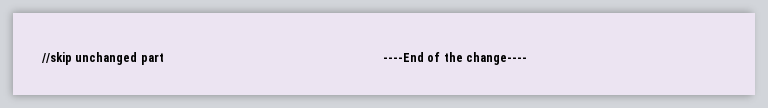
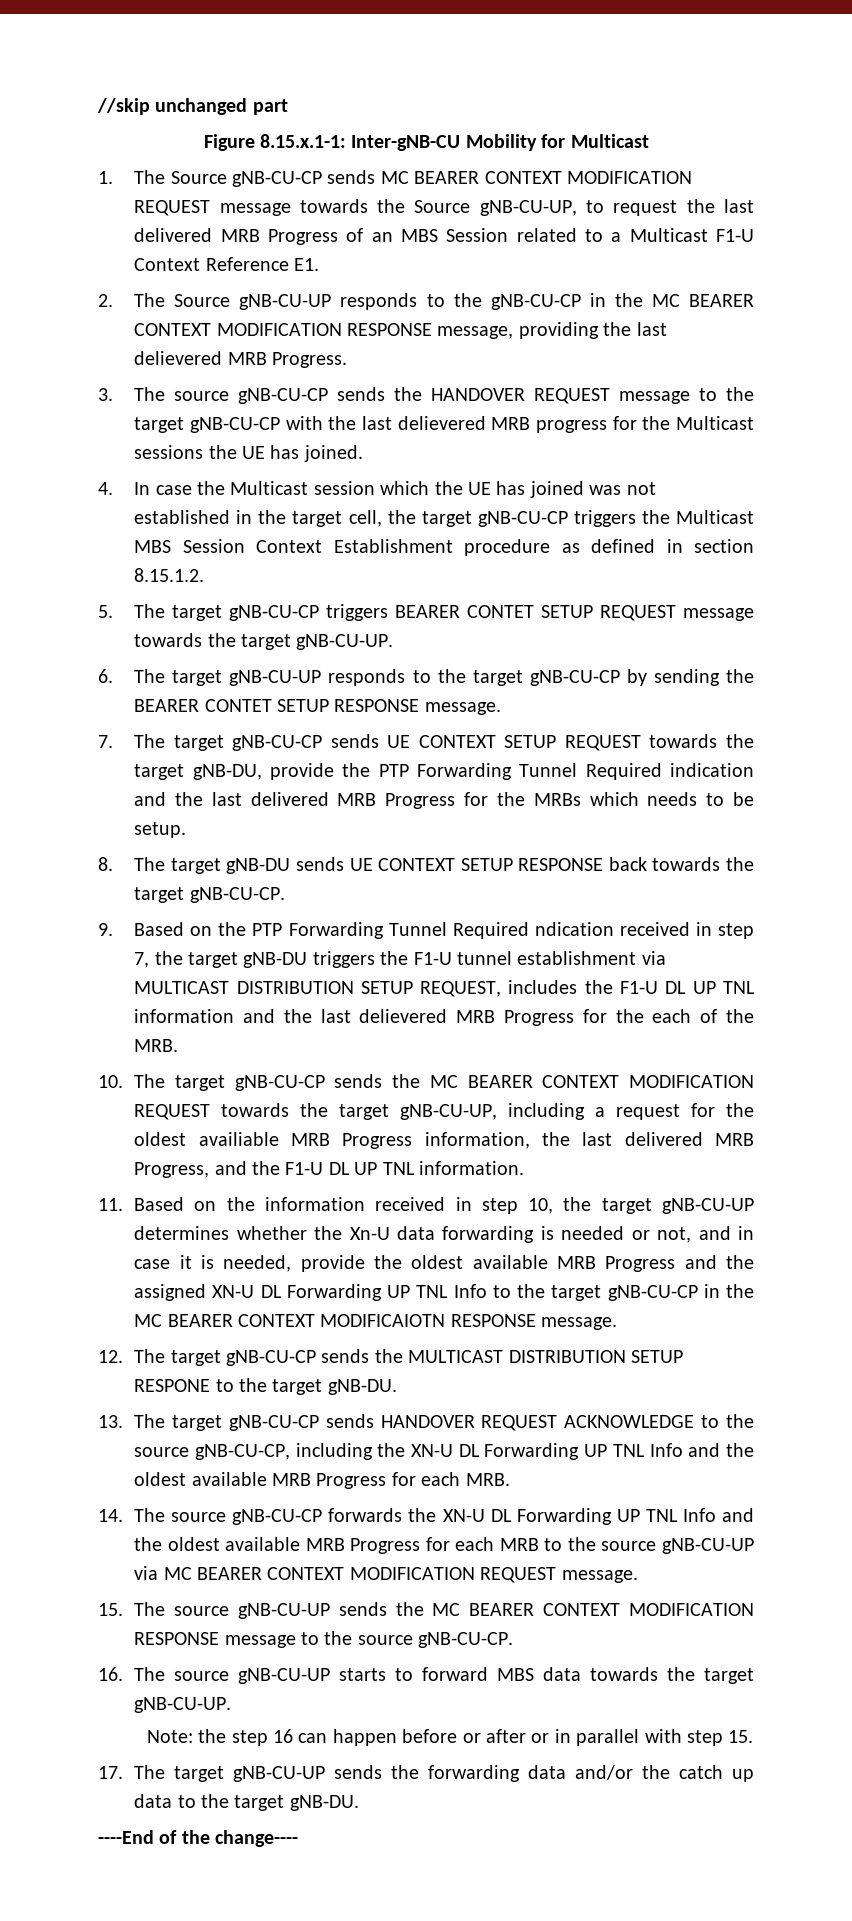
+ Figure 8.15.x.1-1: Inter-gNB-CU Mobility for Multicast
+ 1. The Source gNB-CU-CP sends MC BEARER CONTEXT MODIFICATION REQUEST message towards the Source gNB-CU-UP, to request the last delivered MRB Progress of an MBS Session related to a Multicast F1-U Context Reference E1.
+ 2. The Source gNB-CU-UP responds to the gNB-CU-CP in the MC BEARER CONTEXT MODIFICATION RESPONSE message, providing the last delievered MRB Progress.
+ 3. The source gNB-CU-CP sends the HANDOVER REQUEST message to the target gNB-CU-CP with the last delievered MRB progress for the Multicast sessions the UE has joined.
+ 4. In case the Multicast session which the UE has joined was not established in the target cell, the target gNB-CU-CP triggers the Multicast MBS Session Context Establishment procedure as defined in section 8.15.1.2.
+ 5. The target gNB-CU-CP triggers BEARER CONTET SETUP REQUEST message towards the target gNB-CU-UP.
+ 6. The target gNB-CU-UP responds to the target gNB-CU-CP by sending the BEARER CONTET SETUP RESPONSE message.
+ 7. The target gNB-CU-CP sends UE CONTEXT SETUP REQUEST towards the target gNB-DU, provide the PTP Forwarding Tunnel Required indication and the last delivered MRB Progress for the MRBs which needs to be setup.
+ 8. The target gNB-DU sends UE CONTEXT SETUP RESPONSE back towards the target gNB-CU-CP.
+ 9. Based on the PTP Forwarding Tunnel Required ndication received in step 7, the target gNB-DU triggers the F1-U tunnel establishment via MULTICAST DISTRIBUTION SETUP REQUEST, includes the F1-U DL UP TNL information and the last delievered MRB Progress for the each of the MRB.
+ 10. The target gNB-CU-CP sends the MC BEARER CONTEXT MODIFICATION REQUEST towards the target gNB-CU-UP, including a request for the oldest availiable MRB Progress information, the last delivered MRB Progress, and the F1-U DL UP TNL information.
+ 11. Based on the information received in step 10, the target gNB-CU-UP determines whether the Xn-U data forwarding is needed or not, and in case it is needed, provide the oldest available MRB Progress and the assigned XN-U DL Forwarding UP TNL Info to the target gNB-CU-CP in the MC BEARER CONTEXT MODIFICAIOTN RESPONSE message.
+ 12. The target gNB-CU-CP sends the MULTICAST DISTRIBUTION SETUP RESPONE to the target gNB-DU.
+ 13. The target gNB-CU-CP sends HANDOVER REQUEST ACKNOWLEDGE to the source gNB-CU-CP, including the XN-U DL Forwarding UP TNL Info and the oldest available MRB Progress for each MRB.
+ 14. The source gNB-CU-CP forwards the XN-U DL Forwarding UP TNL Info and the oldest available MRB Progress for each MRB to the source gNB-CU-UP via MC BEARER CONTEXT MODIFICATION REQUEST message.
+ 15. The source gNB-CU-UP sends the MC BEARER CONTEXT MODIFICATION RESPONSE message to the source gNB-CU-CP.
+ 16. The source gNB-CU-UP starts to forward MBS data towards the target gNB-CU-UP.
+ Note: the step 16 can happen before or after or in parallel with step 15.
+ 17. The target gNB-CU-UP sends the forwarding data and/or the catch up data to the target gNB-DU.

